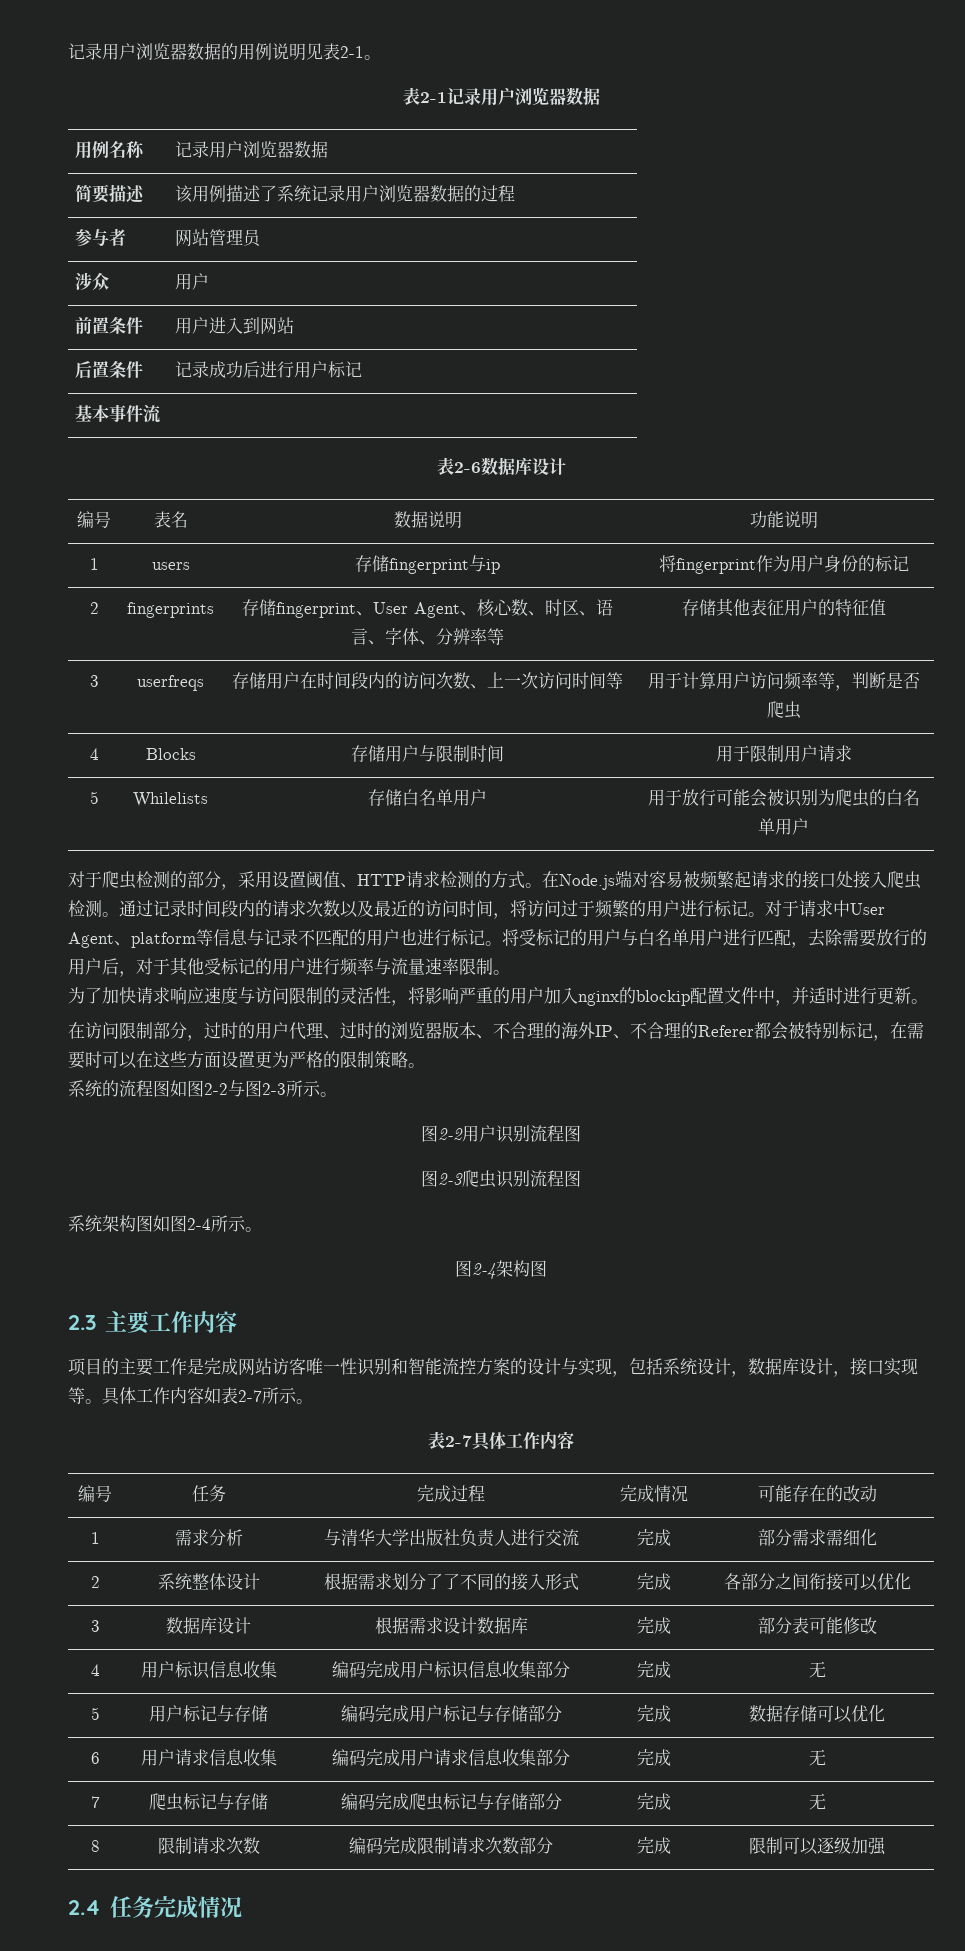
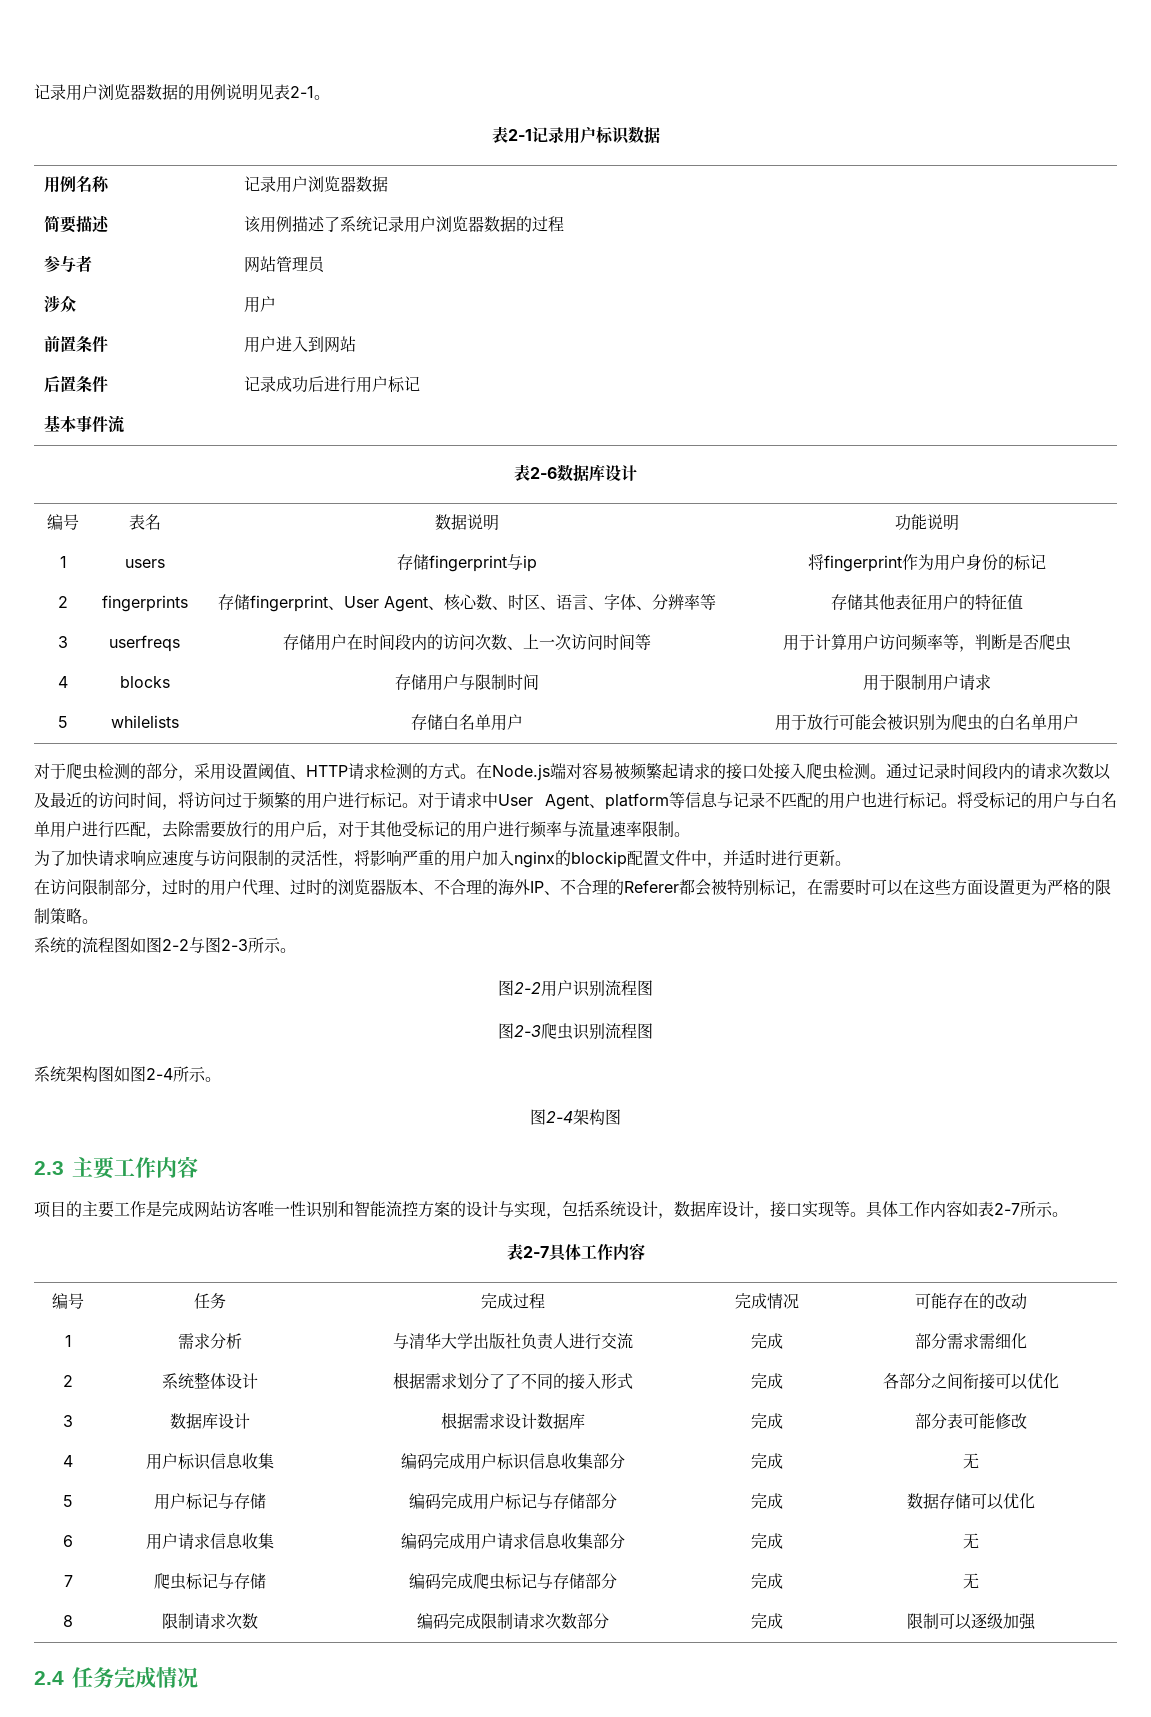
- 表2-1记录用户浏览器数据
+ 表2-1记录用户标识数据
- 4 | Blocks | 存储用户与限制时间 | 用于限制用户请求
+ 4 | blocks | 存储用户与限制时间 | 用于限制用户请求
- 5 | Whilelists | 存储白名单用户 | 用于放行可能会被识别为爬虫的白名单用户
+ 5 | whilelists | 存储白名单用户 | 用于放行可能会被识别为爬虫的白名单用户

